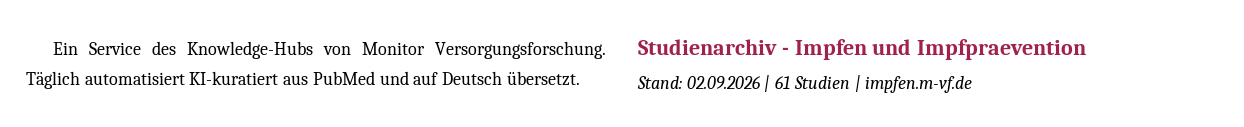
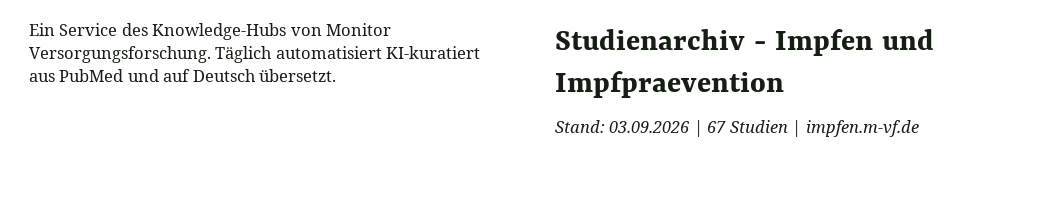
- Stand: 02.09.2026 | 61 Studien | impfen.m-vf.de
+ Stand: 03.09.2026 | 67 Studien | impfen.m-vf.de

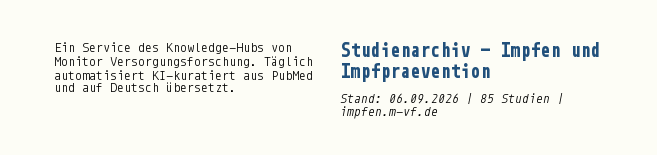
- Stand: 03.09.2026 | 67 Studien | impfen.m-vf.de
+ Stand: 06.09.2026 | 85 Studien | impfen.m-vf.de

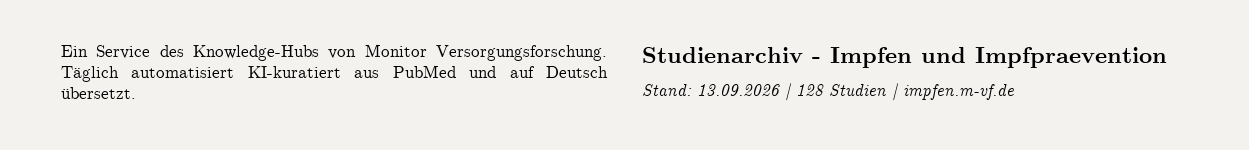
- Stand: 06.09.2026 | 85 Studien | impfen.m-vf.de
+ Stand: 13.09.2026 | 128 Studien | impfen.m-vf.de

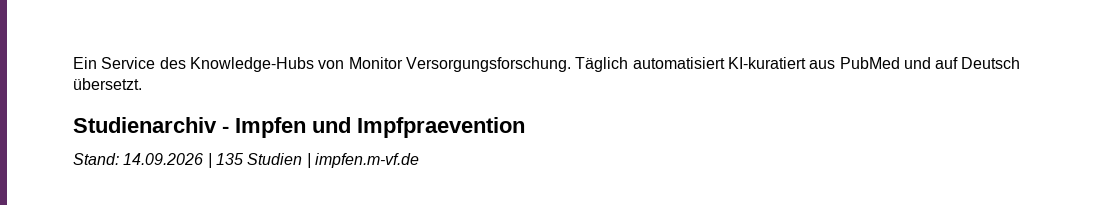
- Stand: 13.09.2026 | 128 Studien | impfen.m-vf.de
+ Stand: 14.09.2026 | 135 Studien | impfen.m-vf.de

